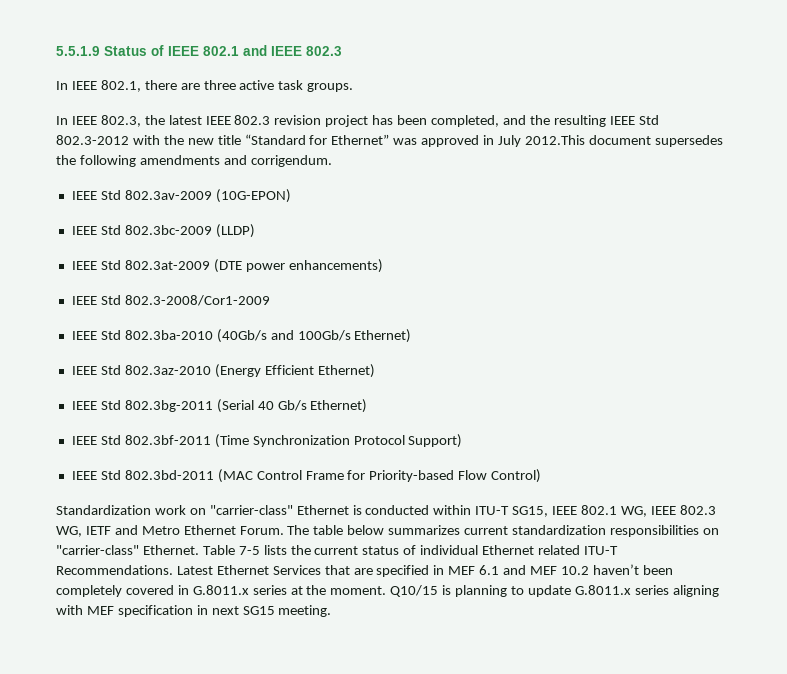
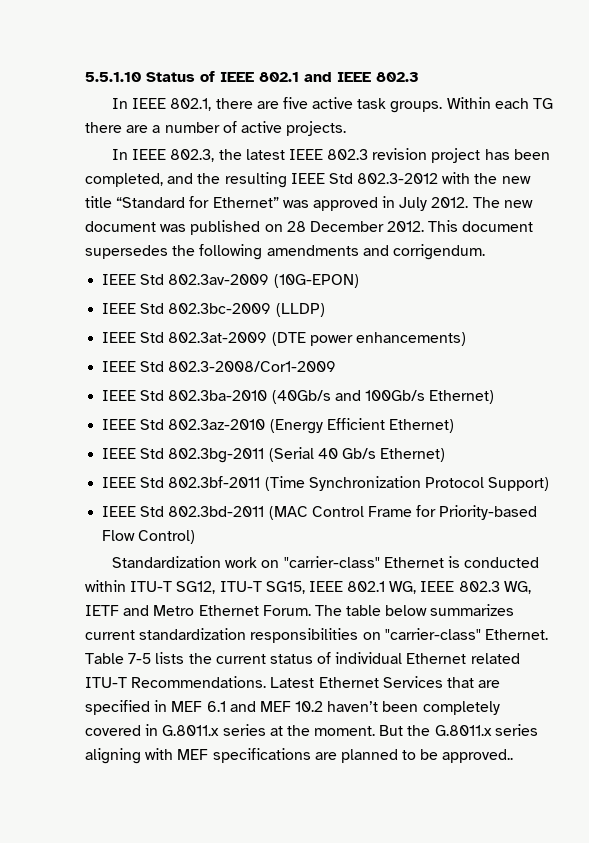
- 5.5.1.9 Status of IEEE 802.1 and IEEE 802.3
+ 5.5.1.10 Status of IEEE 802.1 and IEEE 802.3
- In IEEE 802.1, there are three active task groups.
+ In IEEE 802.1, there are five active task groups. Within each TG there are a number of active projects.
- In IEEE 802.3, the latest IEEE 802.3 revision project has been completed, and the resulting IEEE Std 802.3-2012 with the new title “Standard for Ethernet” was approved in July 2012.This document supersedes the following amendments and corrigendum.
+ In IEEE 802.3, the latest IEEE 802.3 revision project has been completed, and the resulting IEEE Std 802.3-2012 with the new title “Standard for Ethernet” was approved in July 2012. The new document was published on 28 December 2012. This document supersedes the following amendments and corrigendum.
- Standardization work on "carrier-class" Ethernet is conducted within ITU-T SG15, IEEE 802.1 WG, IEEE 802.3 WG, IETF and Metro Ethernet Forum.
+ Standardization work on "carrier-class" Ethernet is conducted within ITU-T SG12, ITU-T SG15, IEEE 802.1 WG, IEEE 802.3 WG, IETF and Metro Ethernet Forum.
- Q10/15 is planning to update G.8011.x series aligning with MEF specification in next SG15 meeting.
+ But the G.8011.x series aligning with MEF specifications are planned to be approved..

